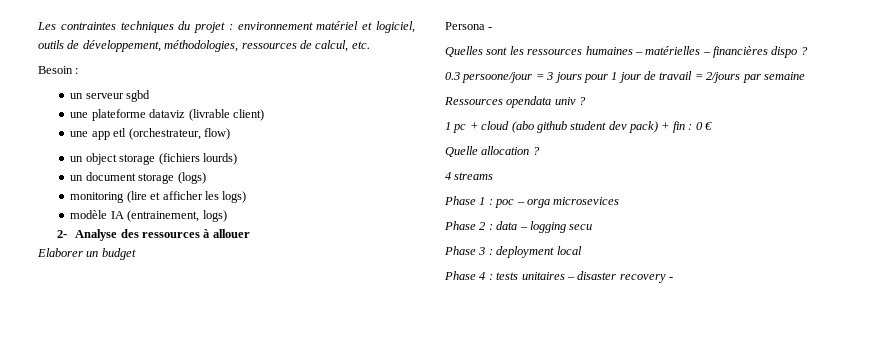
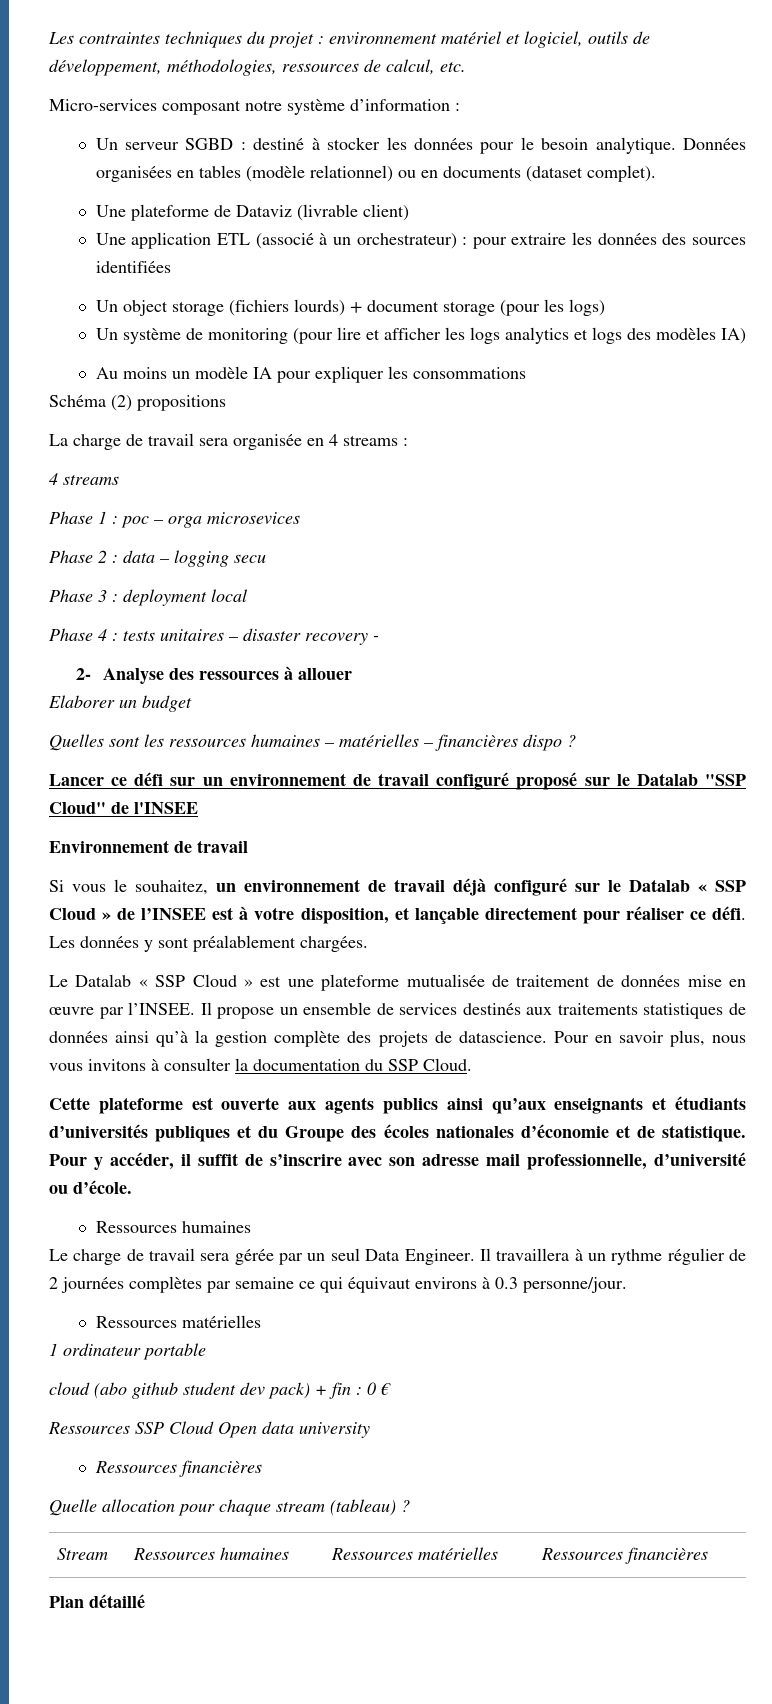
- Besoin :
- un serveur sgbd
- une plateforme dataviz (livrable client)
- une app etl (orchestrateur, flow)
- un object storage (fichiers lourds)
- un document storage (logs)
- monitoring (lire et afficher les logs)
- modèle IA (entrainement, logs)
- 2- Analyse des ressources à allouer
- Elaborer un budget
- Persona -
- Quelles sont les ressources humaines – matérielles – financières dispo ?
- 0.3 persoone/jour = 3 jours pour 1 jour de travail = 2/jours par semaine
- Ressources opendata univ ?
- 1 pc + cloud (abo github student dev pack) + fin : 0 €
- Quelle allocation ?
+ Micro-services composant notre système d’information :
+ Un serveur SGBD : destiné à stocker les données pour le besoin analytique. Données organisées en tables (modèle relationnel) ou en documents (dataset complet).
+ Une plateforme de Dataviz (livrable client)
+ Une application ETL (associé à un orchestrateur) : pour extraire les données des sources identifiées
+ Un object storage (fichiers lourds) + document storage (pour les logs)
+ Un système de monitoring (pour lire et afficher les logs analytics et logs des modèles IA)
+ Au moins un modèle IA pour expliquer les consommations
+ Schéma (2) propositions
+ La charge de travail sera organisée en 4 streams :
+ 2- Analyse des ressources à allouer
+ Elaborer un budget
+ Quelles sont les ressources humaines – matérielles – financières dispo ?
+ Lancer ce défi sur un environnement de travail configuré proposé sur le Datalab "SSP Cloud" de l'INSEE
+ Environnement de travail
+ Si vous le souhaitez, un environnement de travail déjà configuré sur le Datalab « SSP Cloud » de l’INSEE est à votre disposition, et lançable directement pour réaliser ce défi. Les données y sont préalablement chargées.
+ Le Datalab « SSP Cloud » est une plateforme mutualisée de traitement de données mise en œuvre par l’INSEE. Il propose un ensemble de services destinés aux traitements statistiques de données ainsi qu’à la gestion complète des projets de datascience. Pour en savoir plus, nous vous invitons à consulter la documentation du SSP Cloud.
+ Cette plateforme est ouverte aux agents publics ainsi qu’aux enseignants et étudiants d’universités publiques et du Groupe des écoles nationales d’économie et de statistique. Pour y accéder, il suffit de s’inscrire avec son adresse mail professionnelle, d’université ou d’école.
+ Ressources humaines
+ Le charge de travail sera gérée par un seul Data Engineer. Il travaillera à un rythme régulier de 2 journées complètes par semaine ce qui équivaut environs à 0.3 personne/jour.
+ Ressources matérielles
+ 1 ordinateur portable
+ cloud (abo github student dev pack) + fin : 0 €
+ Ressources SSP Cloud Open data university
+ Ressources financières
+ Quelle allocation pour chaque stream (tableau) ?
+ Stream | Ressources humaines | Ressources matérielles | Ressources financières
+ Plan détaillé

